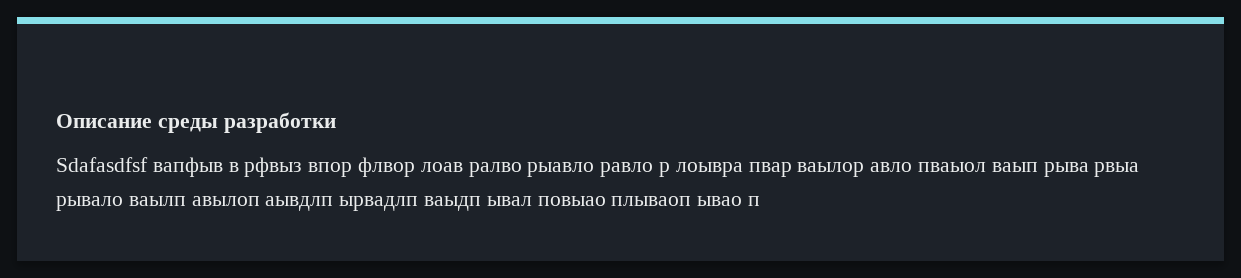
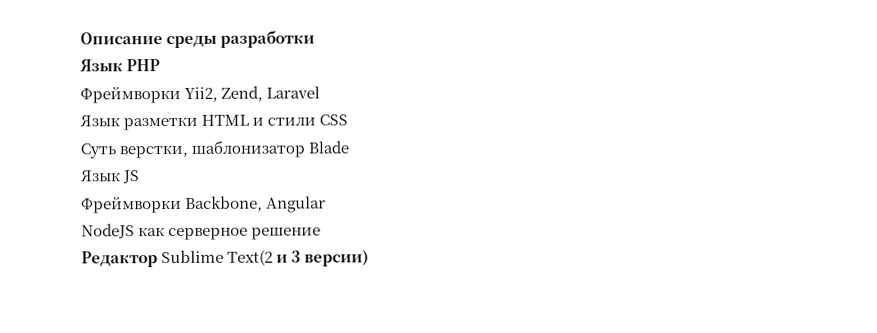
- Sdafasdfsf вапфыв в рфвыз впор флвор лоав ралво рыавло равло р лоывра пвар ваылор авло пваыол ваып рыва рвыа рывало ваылп авылоп аывдлп ырвадлп ваыдп ывал повыао плываоп ывао п
+ Язык PHP
+ Фреймворки Yii2, Zend, Laravel
+ Язык разметки HTML и стили CSS
+ Суть верстки, шаблонизатор Blade
+ Язык JS
+ Фреймворки Backbone, Angular
+ NodeJS как серверное решение
+ Редактор Sublime Text(2 и 3 версии)

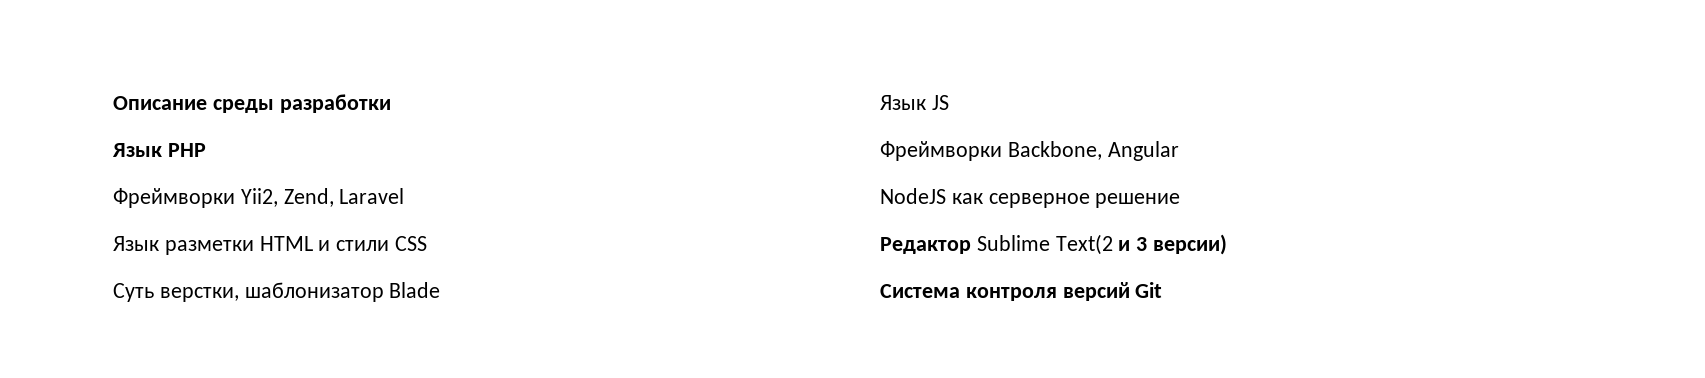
+ Система контроля версий Git

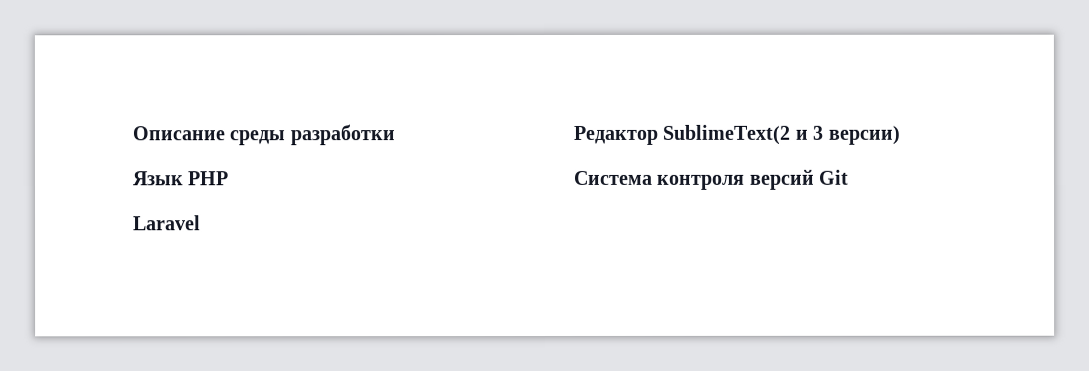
- Фреймворки Yii2, Zend, Laravel
- Язык разметки HTML и стили CSS
- Суть верстки, шаблонизатор Blade
- Язык JS
- Фреймворки Backbone, Angular
- NodeJS как серверное решение
+ Laravel
- Редактор Sublime Text(2 и 3 версии)
+ Редактор SublimeText(2 и 3 версии)

